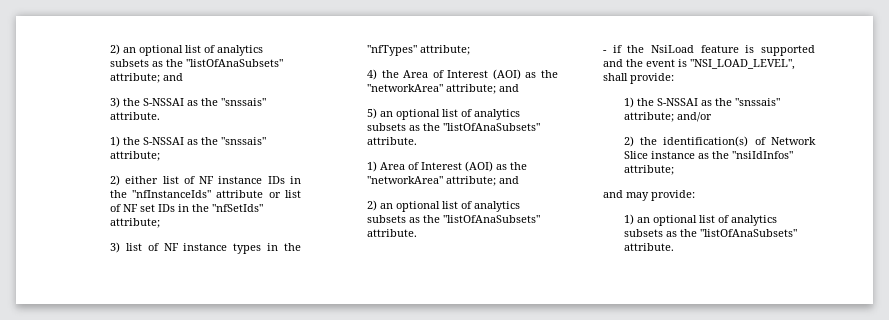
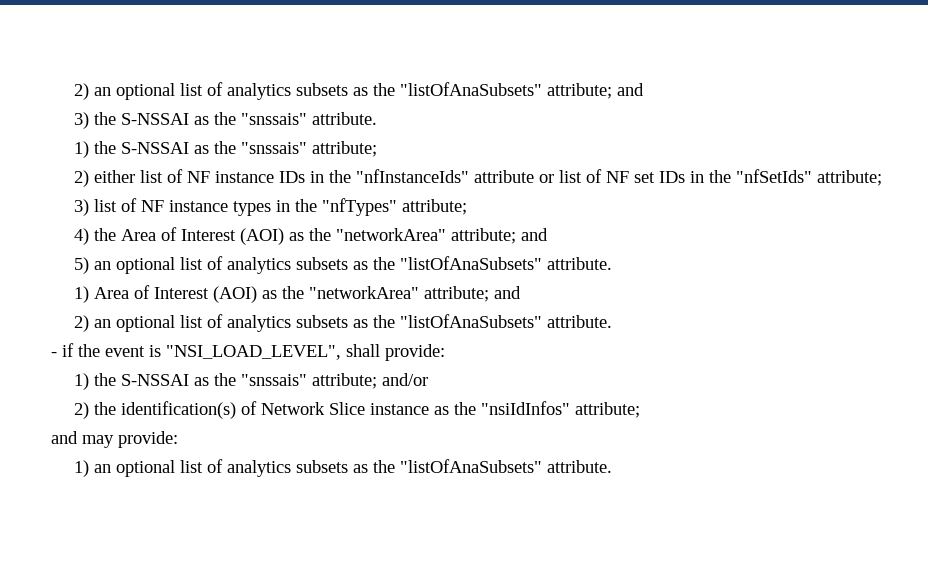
- - if the NsiLoad feature is supported and the event is "NSI_LOAD_LEVEL", shall provide:
+ - if the event is "NSI_LOAD_LEVEL", shall provide:

